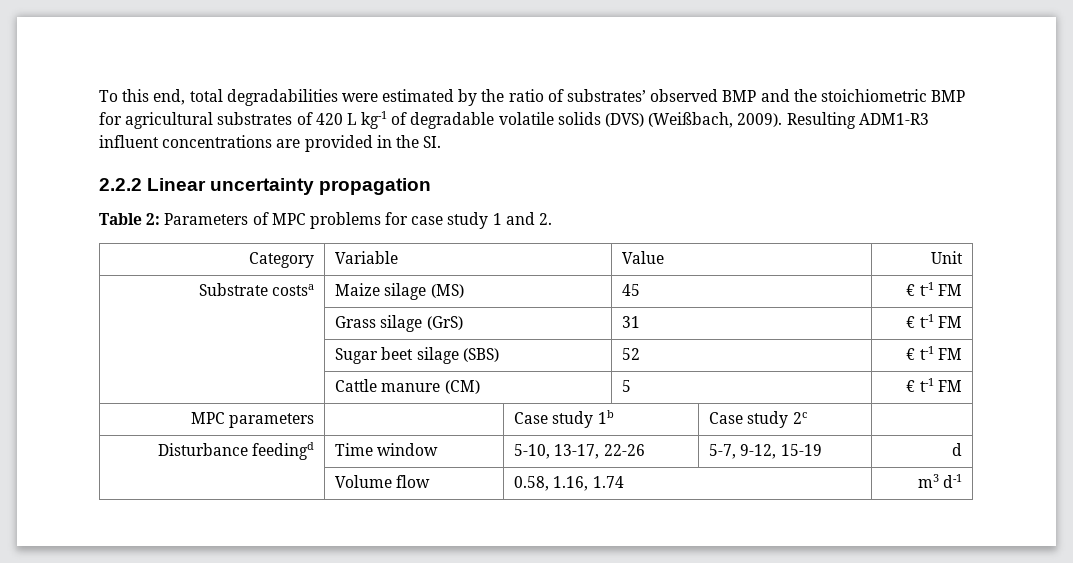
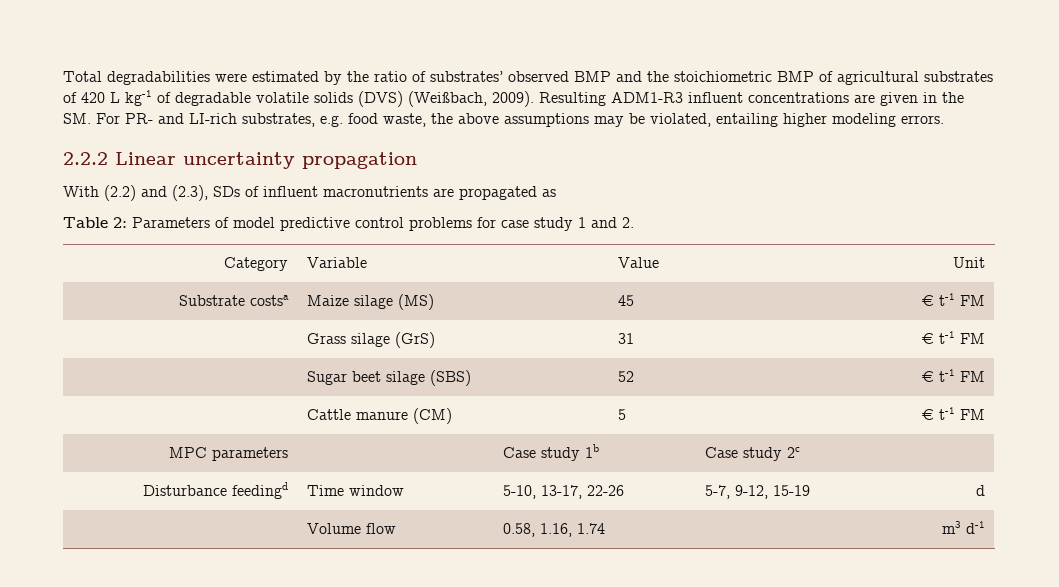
- To this end, total degradabilities were estimated by the ratio of substrates’ observed BMP and the stoichiometric BMP for agricultural substrates of 420 L kg-1 of degradable volatile solids (DVS) (Weißbach, 2009).
+ Total degradabilities were estimated by the ratio of substrates’ observed BMP and the stoichiometric BMP of agricultural substrates of 420 L kg-1 of degradable volatile solids (DVS) (Weißbach, 2009).
- Resulting ADM1-R3 influent concentrations are provided in the SI.
+ Resulting ADM1-R3 influent concentrations are given in the SM. For PR- and LI-rich substrates, e.g. food waste, the above assumptions may be violated, entailing higher modeling errors.
  2.2.2 Linear uncertainty propagation
+ With (2.2) and (2.3), SDs of influent macronutrients are propagated as
- Table 2: Parameters of MPC problems for case study 1 and 2.
+ Table 2: Parameters of model predictive control problems for case study 1 and 2.

